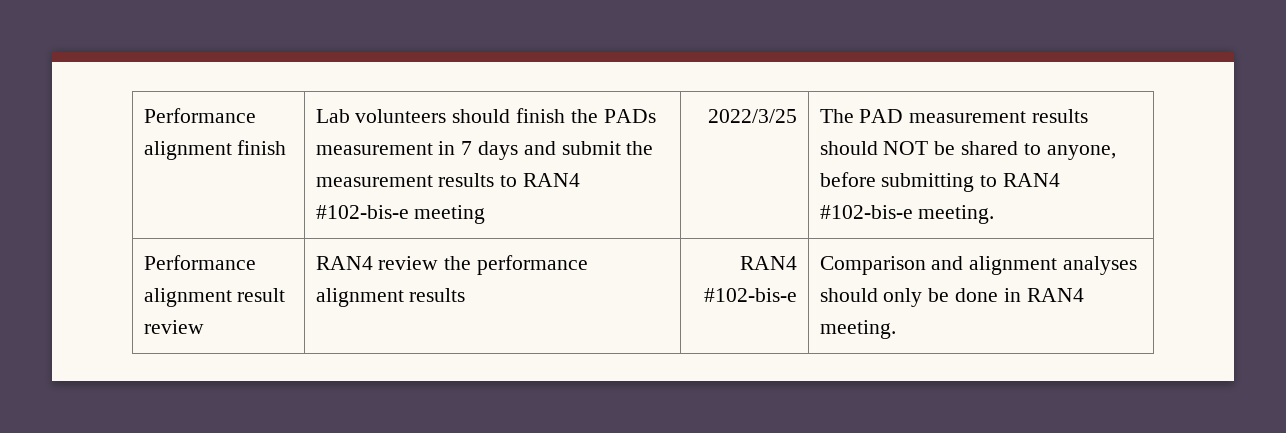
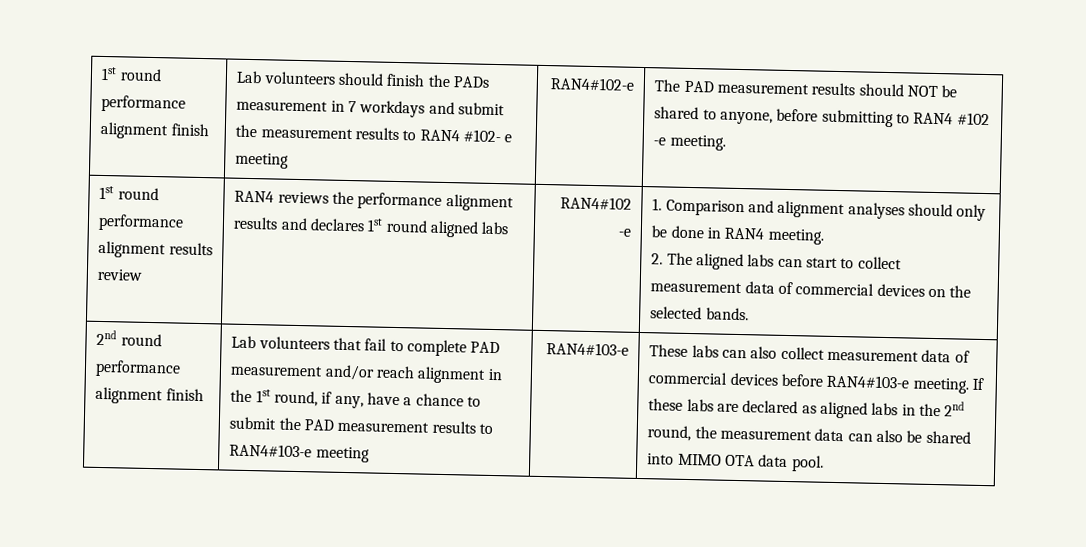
- Performance alignment finish
+ 1st round performance alignment finish
- Lab volunteers should finish the PADs measurement in 7 days and submit the measurement results to RAN4 #102-bis-e meeting | 2022/3/25
+ Lab volunteers should finish the PADs measurement in 7 workdays and submit the measurement results to RAN4 #102- e meeting | RAN4#102-e
- The PAD measurement results should NOT be shared to anyone, before submitting to RAN4 #102-bis-e meeting.
- Performance alignment result review | RAN4 review the performance alignment results | RAN4 #102-bis-e | Comparison and alignment analyses should only be done in RAN4 meeting.
+ The PAD measurement results should NOT be shared to anyone, before submitting to RAN4 #102 -e meeting.
+ 1st round performance alignment results review | RAN4 reviews the performance alignment results and declares 1st round aligned labs | RAN4#102 -e | 1. Comparison and alignment analyses should only be done in RAN4 meeting.
+ 2. The aligned labs can start to collect measurement data of commercial devices on the selected bands.
+ 2nd round performance alignment finish | Lab volunteers that fail to complete PAD measurement and/or reach alignment in the 1st round, if any, have a chance to submit the PAD measurement results to RAN4#103-e meeting | RAN4#103-e | These labs can also collect measurement data of commercial devices before RAN4#103-e meeting. If these labs are declared as aligned labs in the 2nd round, the measurement data can also be shared into MIMO OTA data pool.

